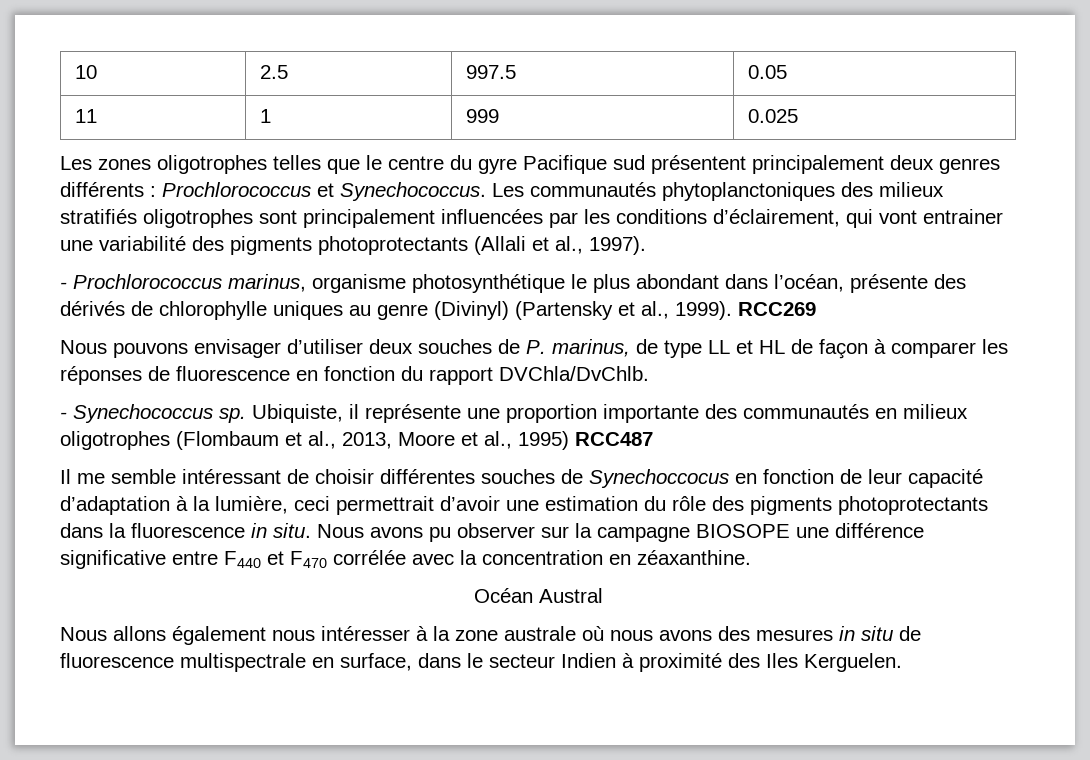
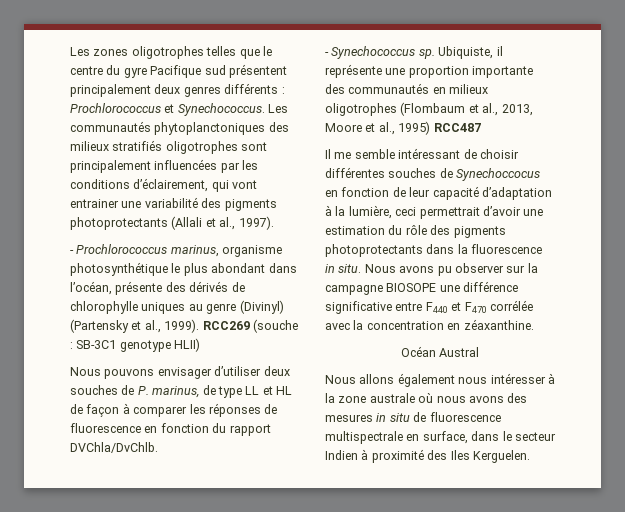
- 10 | 2.5 | 997.5 | 0.05
- 11 | 1 | 999 | 0.025
- RCC269
+ RCC269 (souche : SB-3C1 genotype HLII)

